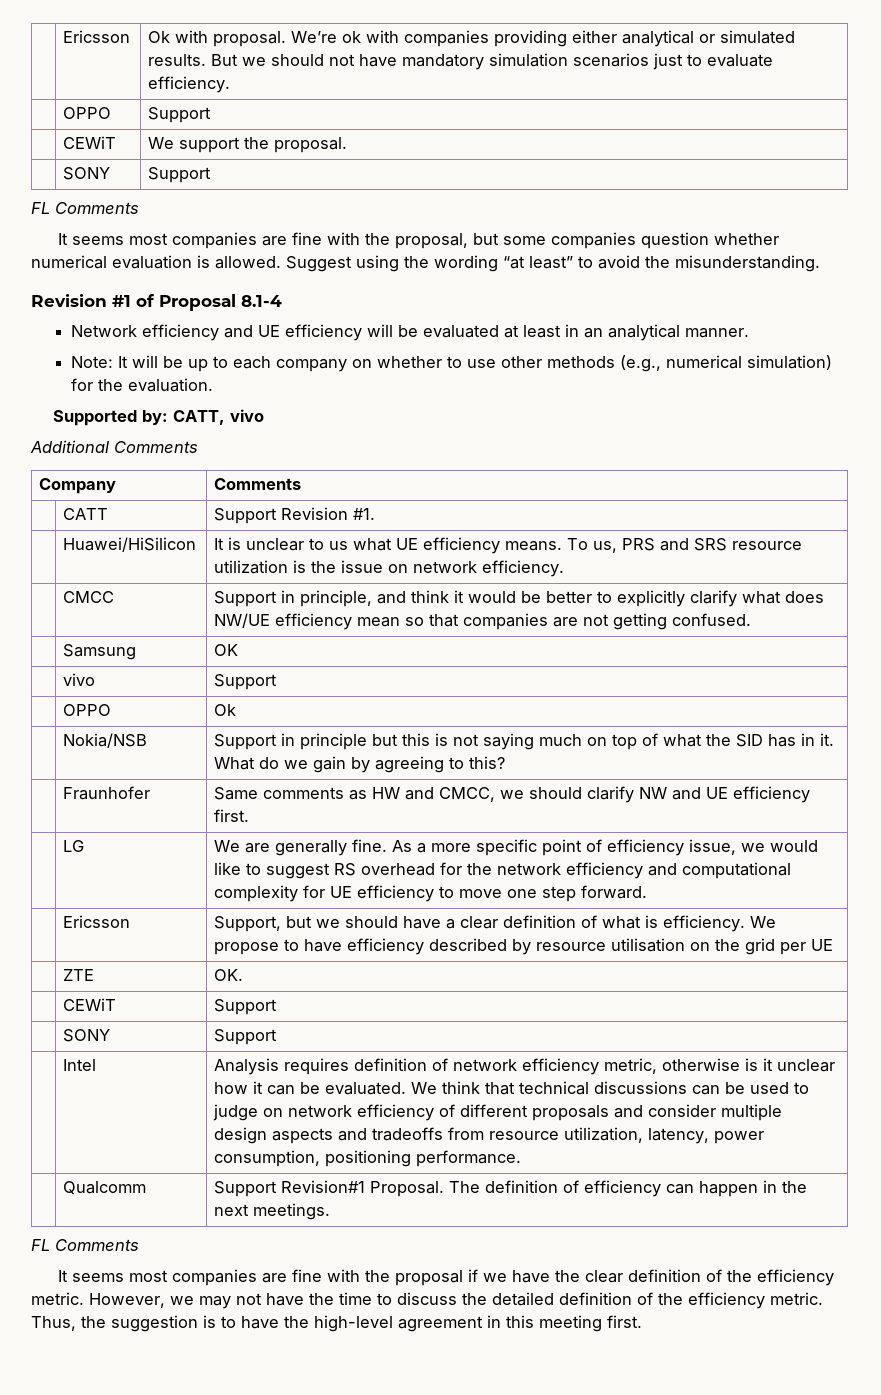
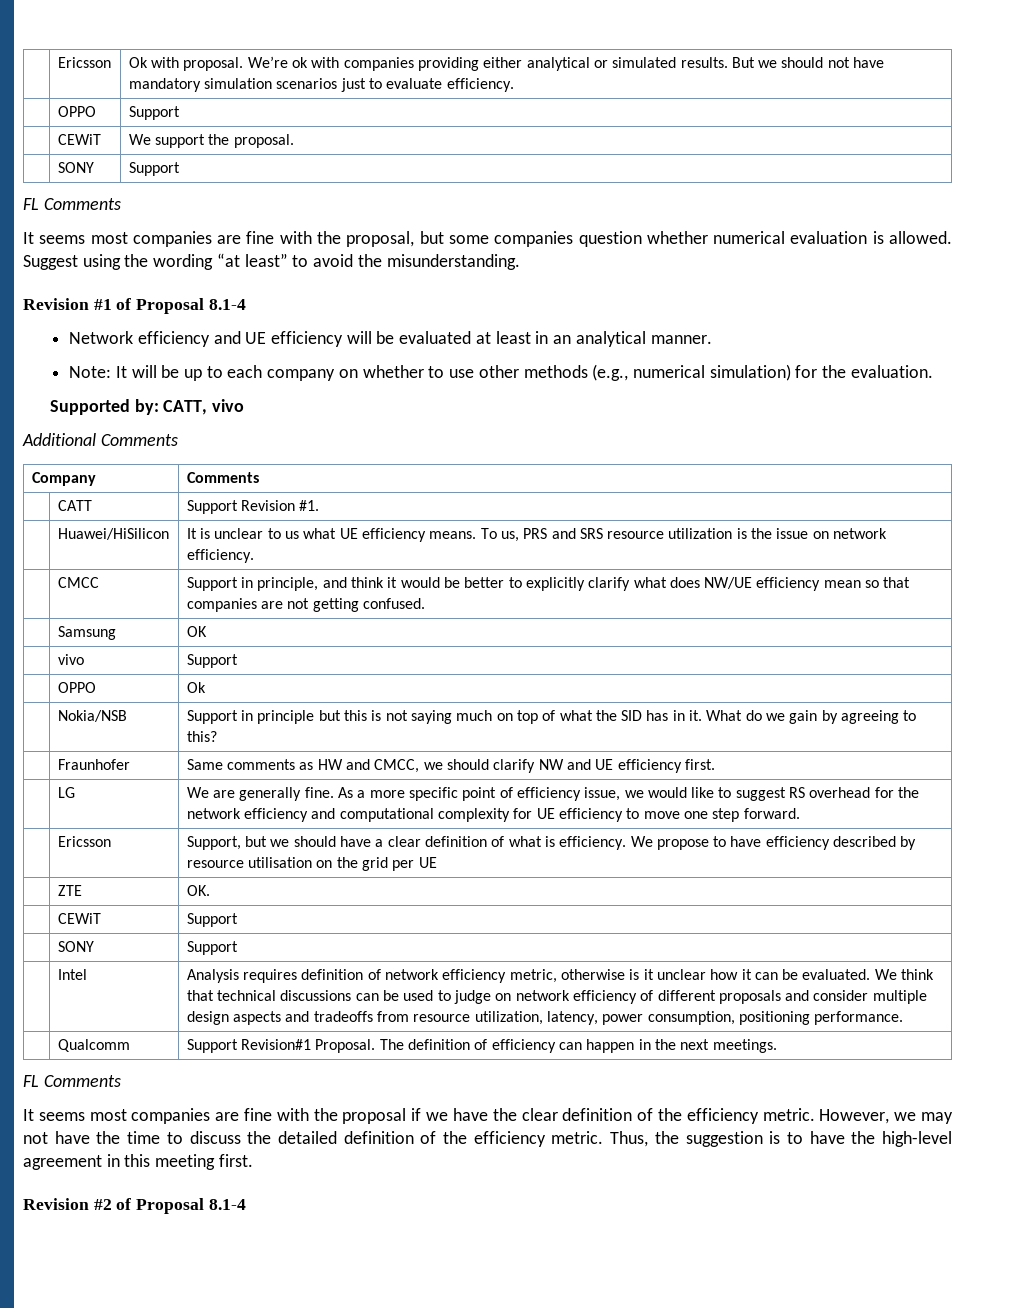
+ Revision #2 of Proposal 8.1-4

